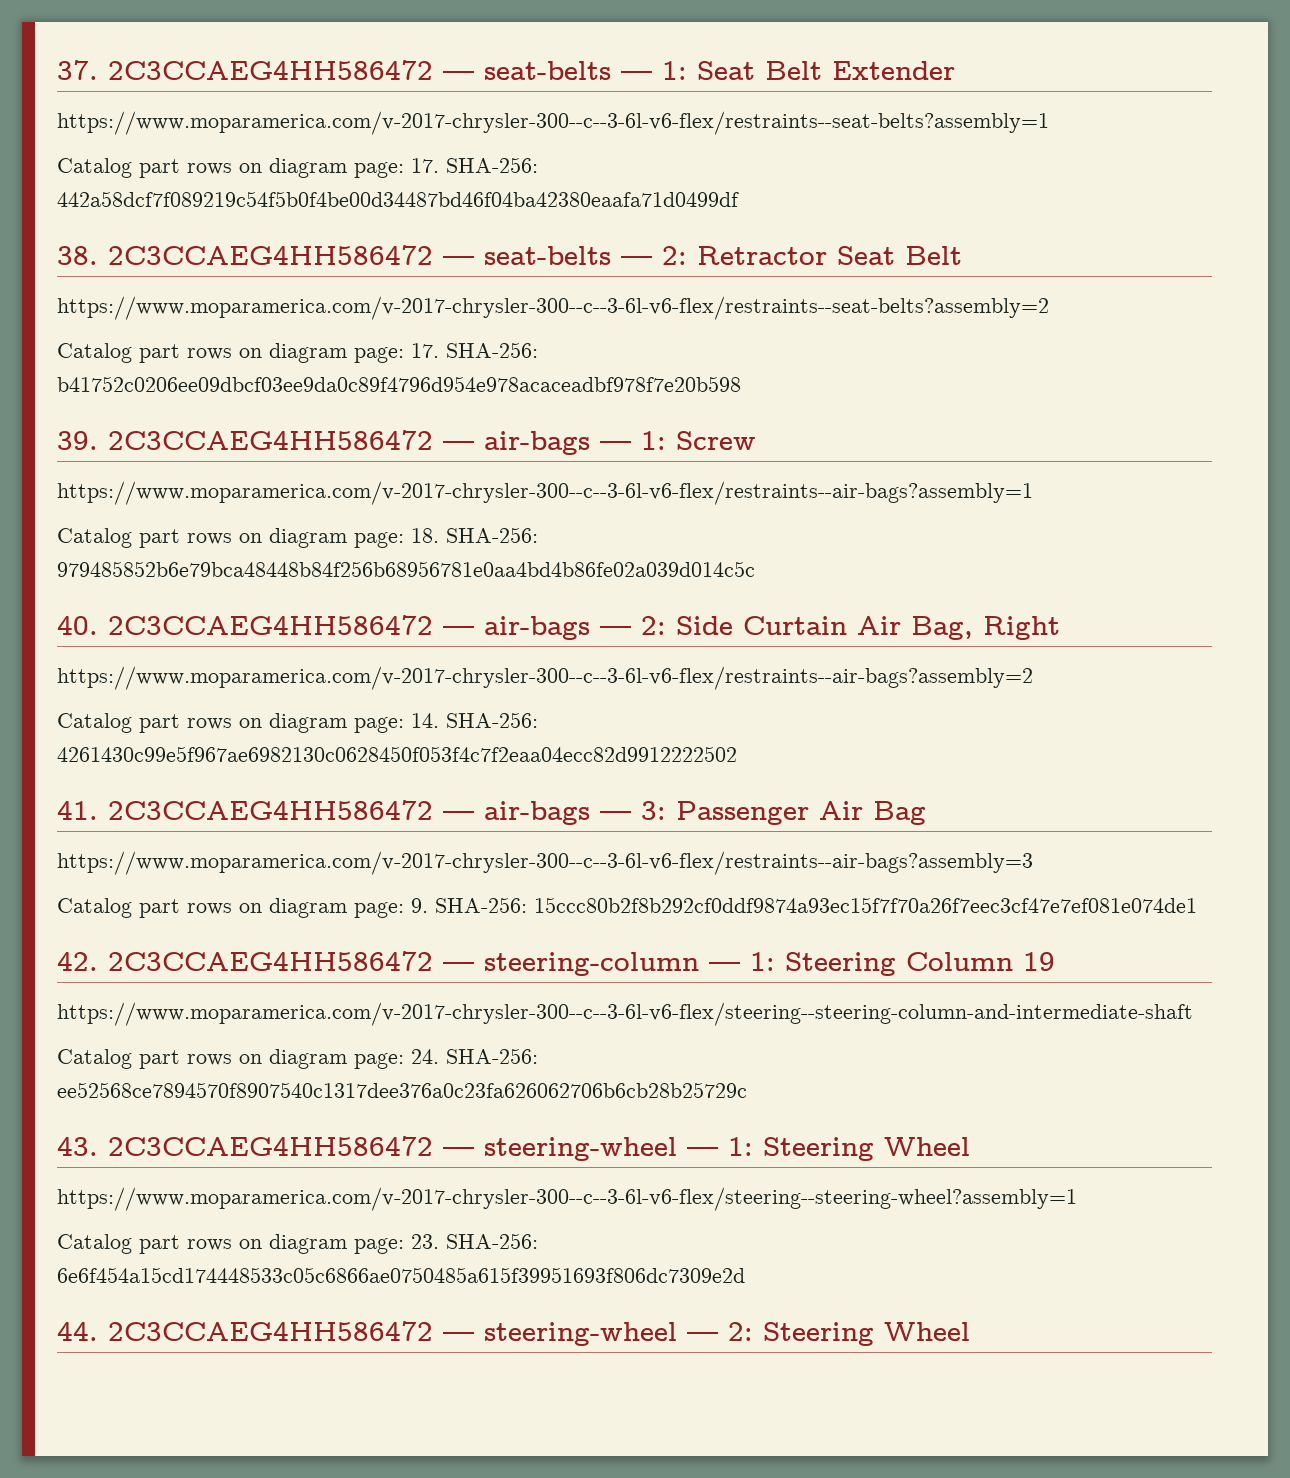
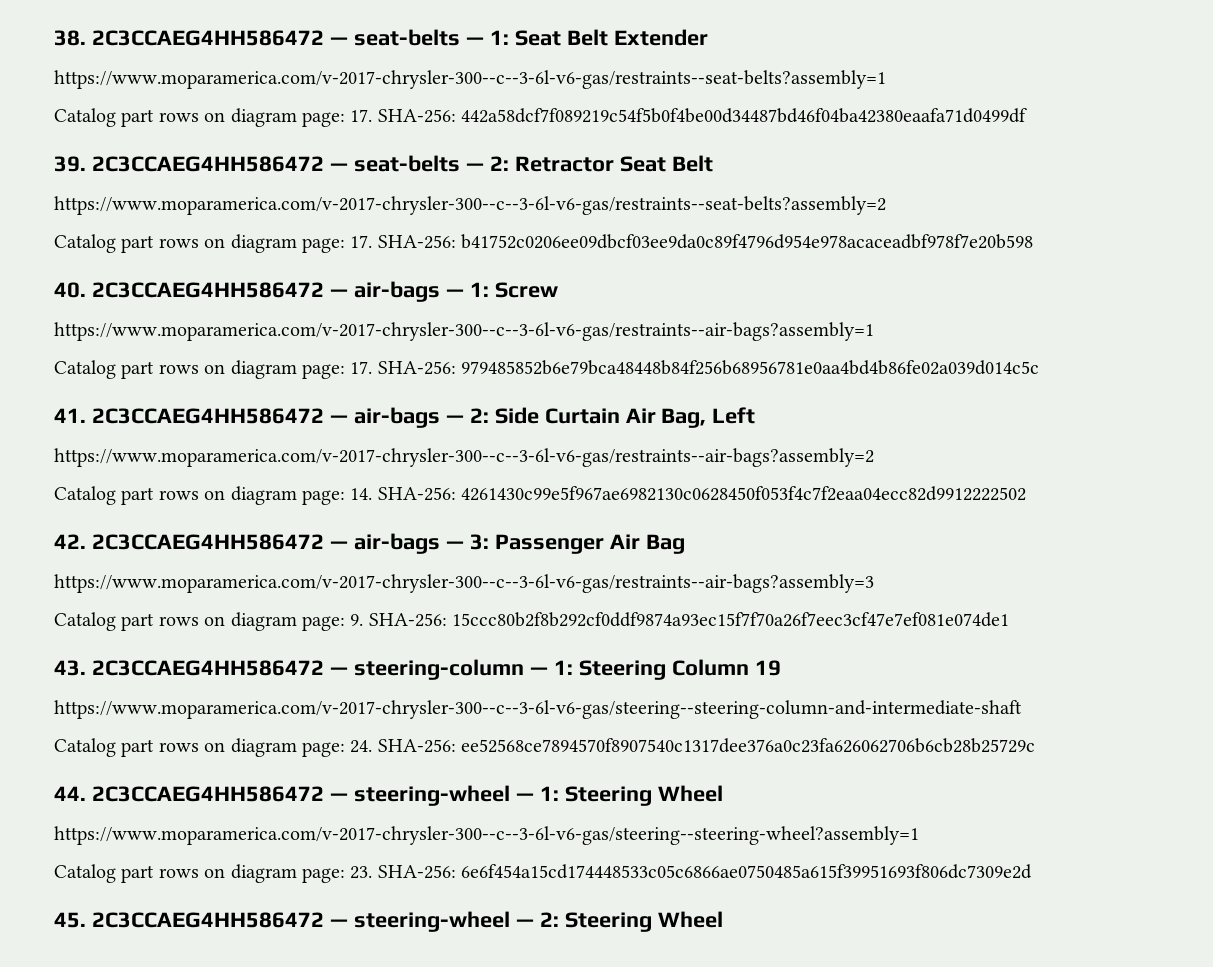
- 37. 2C3CCAEG4HH586472 — seat-belts — 1: Seat Belt Extender
+ 38. 2C3CCAEG4HH586472 — seat-belts — 1: Seat Belt Extender
- https://www.moparamerica.com/v-2017-chrysler-300--c--3-6l-v6-flex/restraints--seat-belts?assembly=1
+ https://www.moparamerica.com/v-2017-chrysler-300--c--3-6l-v6-gas/restraints--seat-belts?assembly=1
- 38. 2C3CCAEG4HH586472 — seat-belts — 2: Retractor Seat Belt
+ 39. 2C3CCAEG4HH586472 — seat-belts — 2: Retractor Seat Belt
- https://www.moparamerica.com/v-2017-chrysler-300--c--3-6l-v6-flex/restraints--seat-belts?assembly=2
+ https://www.moparamerica.com/v-2017-chrysler-300--c--3-6l-v6-gas/restraints--seat-belts?assembly=2
- 39. 2C3CCAEG4HH586472 — air-bags — 1: Screw
+ 40. 2C3CCAEG4HH586472 — air-bags — 1: Screw
- https://www.moparamerica.com/v-2017-chrysler-300--c--3-6l-v6-flex/restraints--air-bags?assembly=1
- Catalog part rows on diagram page: 18. SHA-256: 979485852b6e79bca48448b84f256b68956781e0aa4bd4b86fe02a039d014c5c
+ https://www.moparamerica.com/v-2017-chrysler-300--c--3-6l-v6-gas/restraints--air-bags?assembly=1
+ Catalog part rows on diagram page: 17. SHA-256: 979485852b6e79bca48448b84f256b68956781e0aa4bd4b86fe02a039d014c5c
- 40. 2C3CCAEG4HH586472 — air-bags — 2: Side Curtain Air Bag, Right
- https://www.moparamerica.com/v-2017-chrysler-300--c--3-6l-v6-flex/restraints--air-bags?assembly=2
+ 41. 2C3CCAEG4HH586472 — air-bags — 2: Side Curtain Air Bag, Left
+ https://www.moparamerica.com/v-2017-chrysler-300--c--3-6l-v6-gas/restraints--air-bags?assembly=2
- 41. 2C3CCAEG4HH586472 — air-bags — 3: Passenger Air Bag
+ 42. 2C3CCAEG4HH586472 — air-bags — 3: Passenger Air Bag
- https://www.moparamerica.com/v-2017-chrysler-300--c--3-6l-v6-flex/restraints--air-bags?assembly=3
+ https://www.moparamerica.com/v-2017-chrysler-300--c--3-6l-v6-gas/restraints--air-bags?assembly=3
- 42. 2C3CCAEG4HH586472 — steering-column — 1: Steering Column 19
+ 43. 2C3CCAEG4HH586472 — steering-column — 1: Steering Column 19
- https://www.moparamerica.com/v-2017-chrysler-300--c--3-6l-v6-flex/steering--steering-column-and-intermediate-shaft
+ https://www.moparamerica.com/v-2017-chrysler-300--c--3-6l-v6-gas/steering--steering-column-and-intermediate-shaft
- 43. 2C3CCAEG4HH586472 — steering-wheel — 1: Steering Wheel
+ 44. 2C3CCAEG4HH586472 — steering-wheel — 1: Steering Wheel
- https://www.moparamerica.com/v-2017-chrysler-300--c--3-6l-v6-flex/steering--steering-wheel?assembly=1
+ https://www.moparamerica.com/v-2017-chrysler-300--c--3-6l-v6-gas/steering--steering-wheel?assembly=1
- 44. 2C3CCAEG4HH586472 — steering-wheel — 2: Steering Wheel
+ 45. 2C3CCAEG4HH586472 — steering-wheel — 2: Steering Wheel

